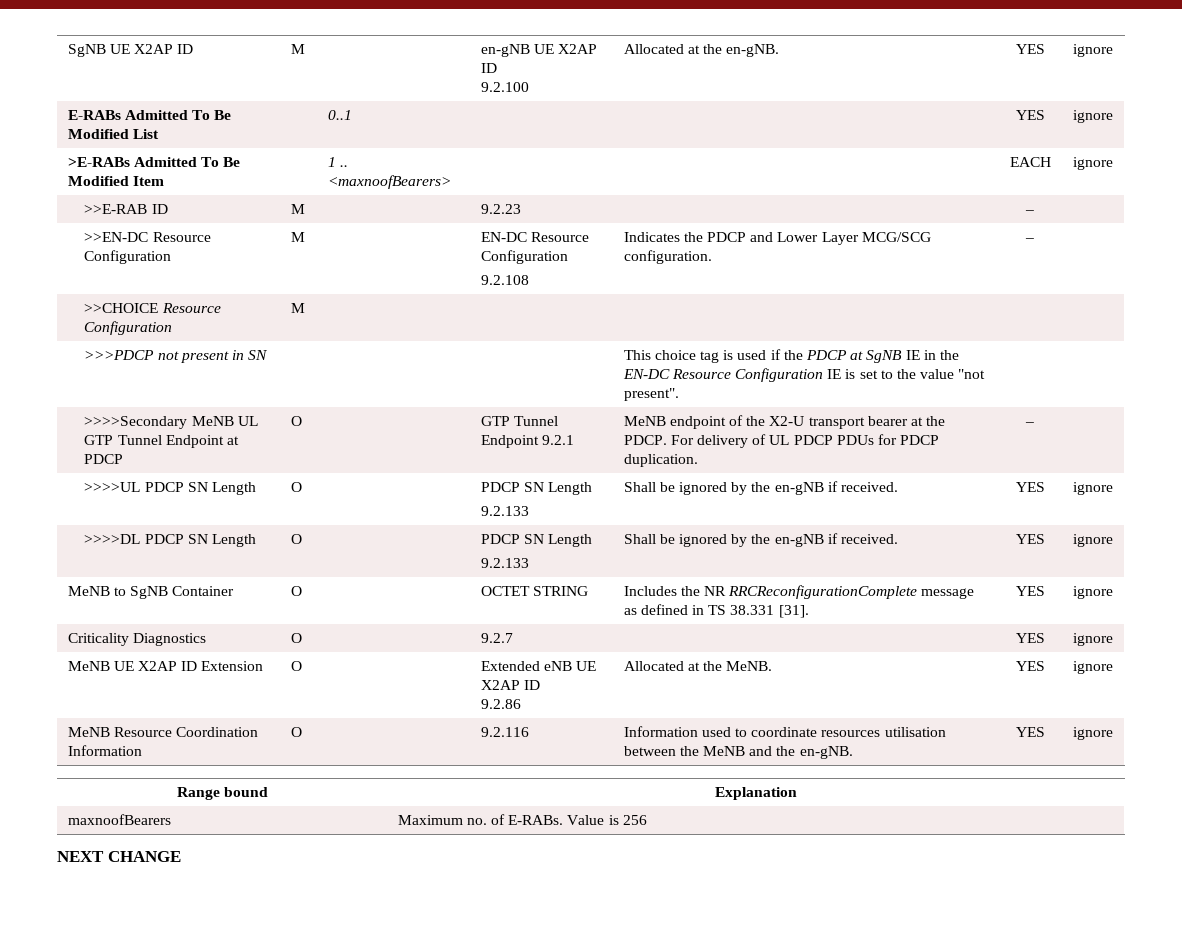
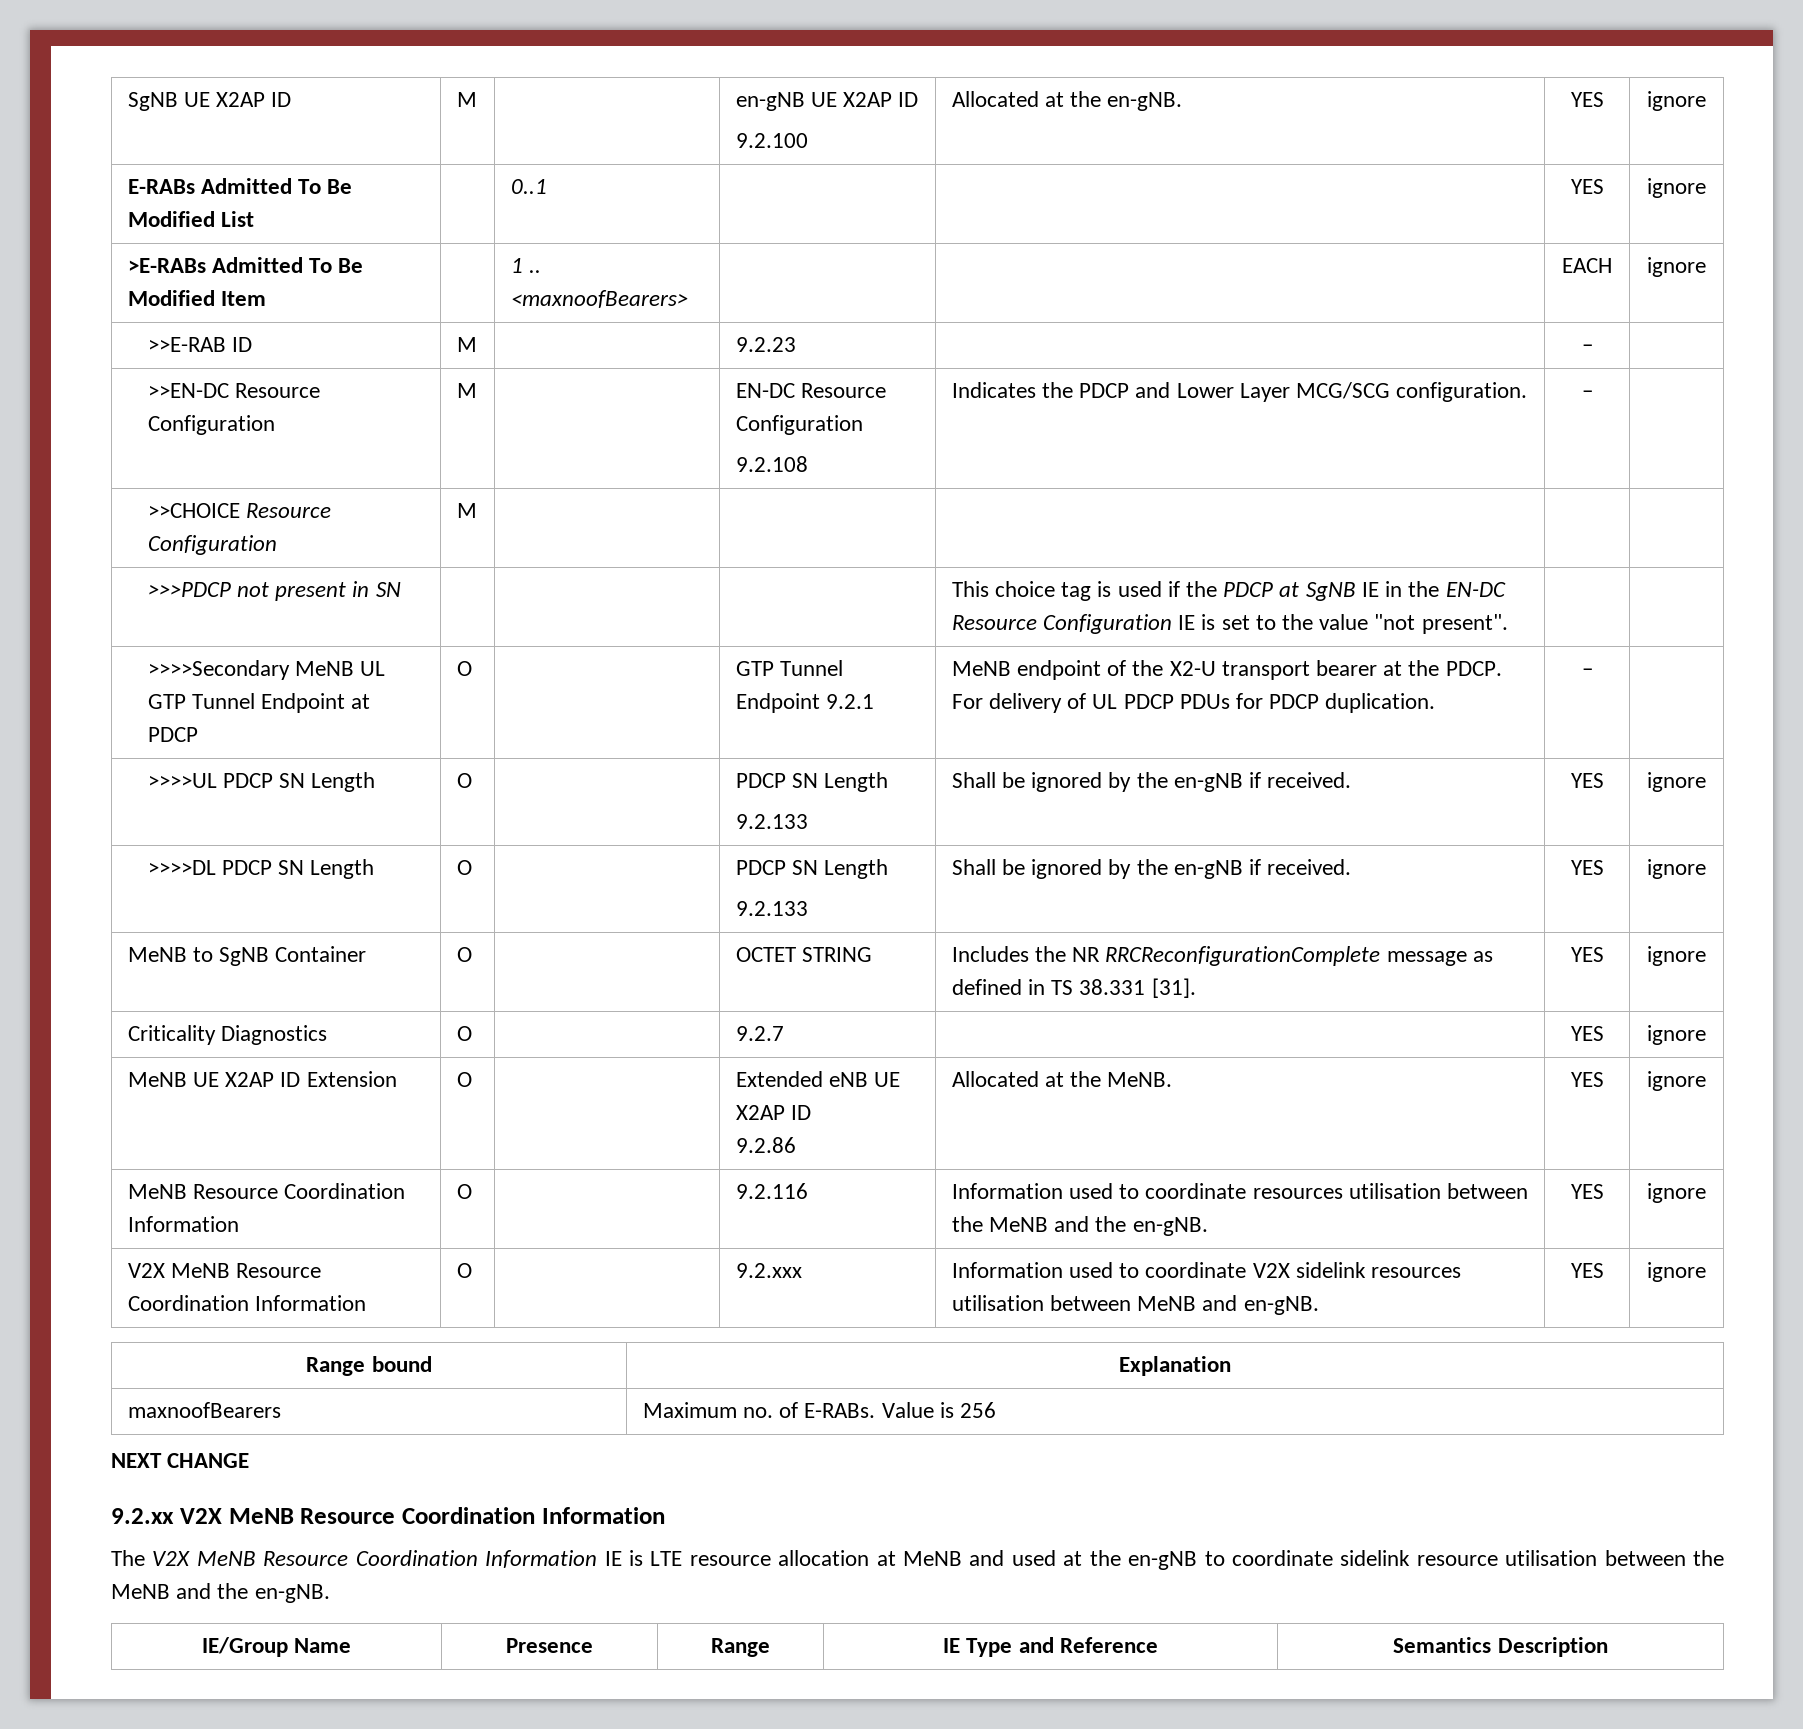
+ V2X MeNB Resource Coordination Information | O | | 9.2.xxx | Information used to coordinate V2X sidelink resources utilisation between MeNB and en-gNB. | YES | ignore
+ 9.2.xx V2X MeNB Resource Coordination Information
+ The V2X MeNB Resource Coordination Information IE is LTE resource allocation at MeNB and used at the en-gNB to coordinate sidelink resource utilisation between the MeNB and the en-gNB.
+ IE/Group Name | Presence | Range | IE Type and Reference | Semantics Description

